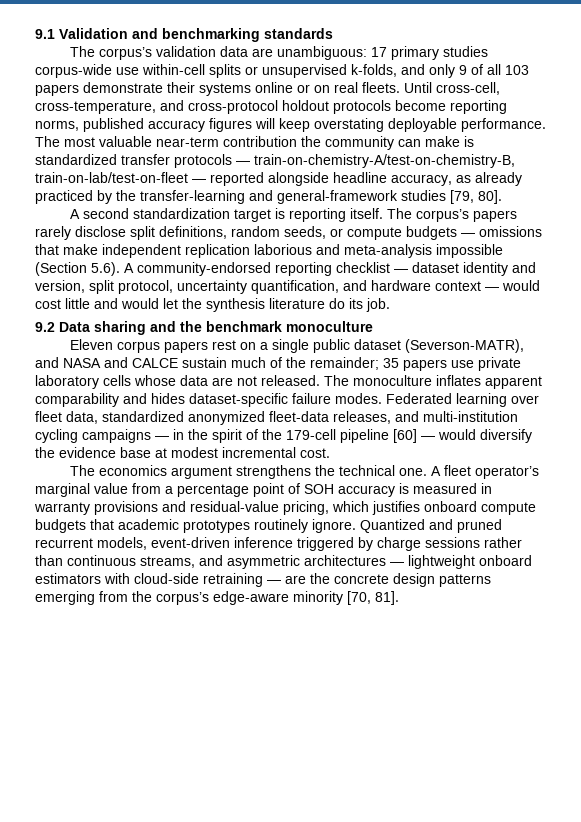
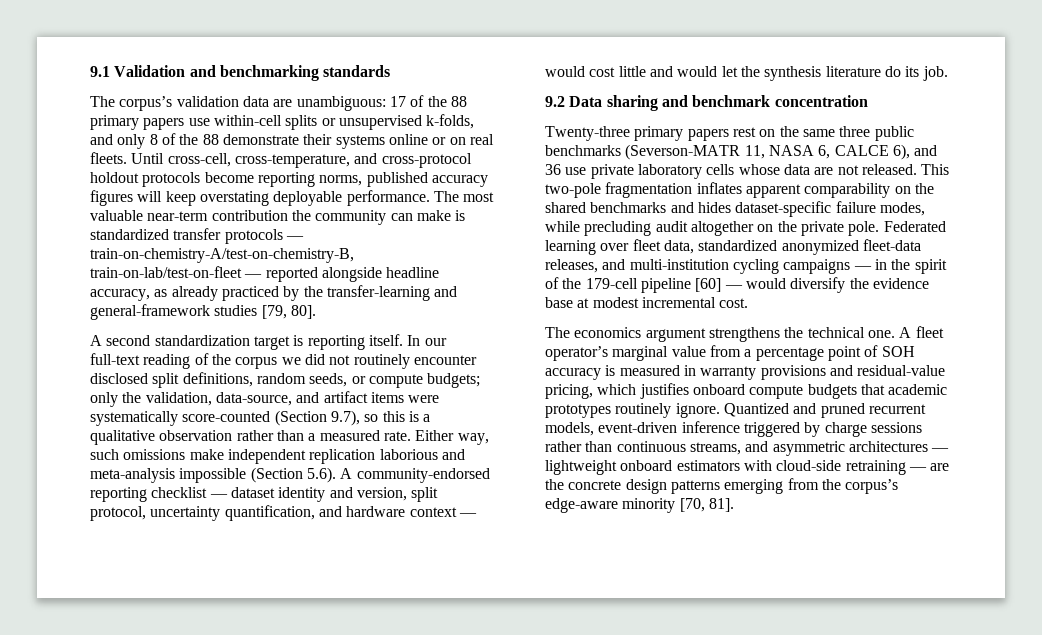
- The corpus’s validation data are unambiguous: 17 primary studies corpus-wide use within-cell splits or unsupervised k-folds, and only 9 of all 103 papers demonstrate their systems online or on real fleets.
+ The corpus’s validation data are unambiguous: 17 of the 88 primary papers use within-cell splits or unsupervised k-folds, and only 8 of the 88 demonstrate their systems online or on real fleets.
- The corpus’s papers rarely disclose split definitions, random seeds, or compute budgets — omissions that make independent replication laborious and meta-analysis impossible (Section 5.6). A community-endorsed reporting checklist — dataset identity and version, split protocol, uncertainty quantification, and hardware context — would cost little and would let the synthesis literature do its job.
+ In our full-text reading of the corpus we did not routinely encounter disclosed split definitions, random seeds, or compute budgets; only the validation, data-source, and artifact items were systematically score-counted (Section 9.7), so this is a qualitative observation rather than a measured rate. Either way, such omissions make independent replication laborious and meta-analysis impossible (Section 5.6). A community-endorsed reporting checklist — dataset identity and version, split protocol, uncertainty quantification, and hardware context — would cost little and would let the synthesis literature do its job.
- 9.2 Data sharing and the benchmark monoculture
- Eleven corpus papers rest on a single public dataset (Severson-MATR), and NASA and CALCE sustain much of the remainder; 35 papers use private laboratory cells whose data are not released.
+ 9.2 Data sharing and benchmark concentration
+ Twenty-three primary papers rest on the same three public benchmarks (Severson-MATR 11, NASA 6, CALCE 6), and 36 use private laboratory cells whose data are not released.
- The monoculture inflates apparent comparability and hides dataset-specific failure modes.
+ This two-pole fragmentation inflates apparent comparability on the shared benchmarks and hides dataset-specific failure modes, while precluding audit altogether on the private pole.

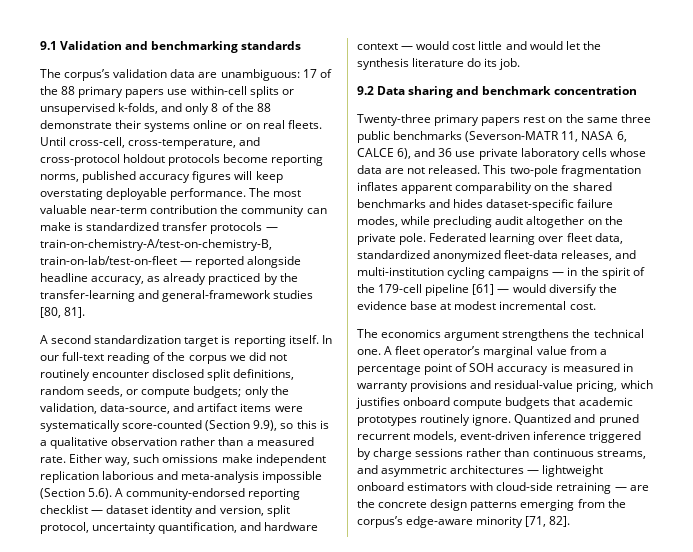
- The most valuable near-term contribution the community can make is standardized transfer protocols — train-on-chemistry-A/test-on-chemistry-B, train-on-lab/test-on-fleet — reported alongside headline accuracy, as already practiced by the transfer-learning and general-framework studies [79, 80].
+ The most valuable near-term contribution the community can make is standardized transfer protocols — train-on-chemistry-A/test-on-chemistry-B, train-on-lab/test-on-fleet — reported alongside headline accuracy, as already practiced by the transfer-learning and general-framework studies [80, 81].
- In our full-text reading of the corpus we did not routinely encounter disclosed split definitions, random seeds, or compute budgets; only the validation, data-source, and artifact items were systematically score-counted (Section 9.7), so this is a qualitative observation rather than a measured rate.
+ In our full-text reading of the corpus we did not routinely encounter disclosed split definitions, random seeds, or compute budgets; only the validation, data-source, and artifact items were systematically score-counted (Section 9.9), so this is a qualitative observation rather than a measured rate.
- Federated learning over fleet data, standardized anonymized fleet-data releases, and multi-institution cycling campaigns — in the spirit of the 179-cell pipeline [60] — would diversify the evidence base at modest incremental cost.
+ Federated learning over fleet data, standardized anonymized fleet-data releases, and multi-institution cycling campaigns — in the spirit of the 179-cell pipeline [61] — would diversify the evidence base at modest incremental cost.
- Quantized and pruned recurrent models, event-driven inference triggered by charge sessions rather than continuous streams, and asymmetric architectures — lightweight onboard estimators with cloud-side retraining — are the concrete design patterns emerging from the corpus’s edge-aware minority [70, 81].
+ Quantized and pruned recurrent models, event-driven inference triggered by charge sessions rather than continuous streams, and asymmetric architectures — lightweight onboard estimators with cloud-side retraining — are the concrete design patterns emerging from the corpus’s edge-aware minority [71, 82].

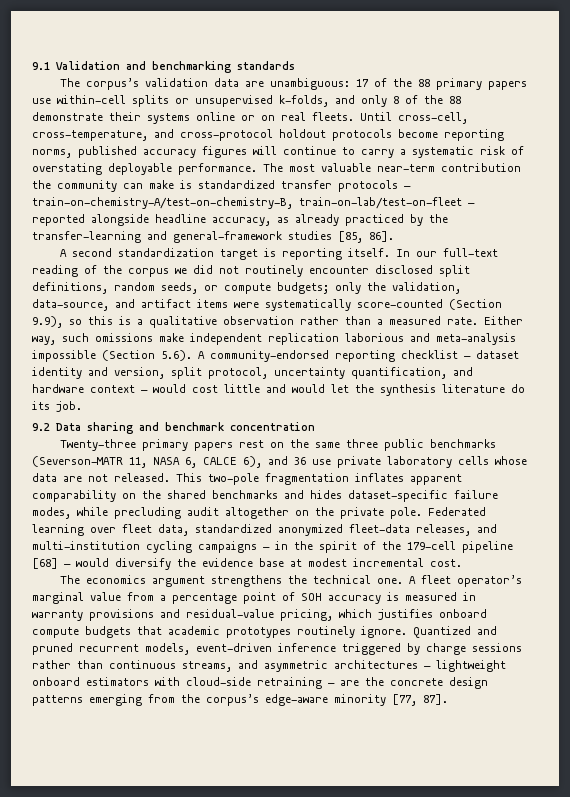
- Until cross-cell, cross-temperature, and cross-protocol holdout protocols become reporting norms, published accuracy figures will keep overstating deployable performance.
+ Until cross-cell, cross-temperature, and cross-protocol holdout protocols become reporting norms, published accuracy figures will continue to carry a systematic risk of overstating deployable performance.
- The most valuable near-term contribution the community can make is standardized transfer protocols — train-on-chemistry-A/test-on-chemistry-B, train-on-lab/test-on-fleet — reported alongside headline accuracy, as already practiced by the transfer-learning and general-framework studies [80, 81].
+ The most valuable near-term contribution the community can make is standardized transfer protocols — train-on-chemistry-A/test-on-chemistry-B, train-on-lab/test-on-fleet — reported alongside headline accuracy, as already practiced by the transfer-learning and general-framework studies [85, 86].
- Federated learning over fleet data, standardized anonymized fleet-data releases, and multi-institution cycling campaigns — in the spirit of the 179-cell pipeline [61] — would diversify the evidence base at modest incremental cost.
+ Federated learning over fleet data, standardized anonymized fleet-data releases, and multi-institution cycling campaigns — in the spirit of the 179-cell pipeline [68] — would diversify the evidence base at modest incremental cost.
- Quantized and pruned recurrent models, event-driven inference triggered by charge sessions rather than continuous streams, and asymmetric architectures — lightweight onboard estimators with cloud-side retraining — are the concrete design patterns emerging from the corpus’s edge-aware minority [71, 82].
+ Quantized and pruned recurrent models, event-driven inference triggered by charge sessions rather than continuous streams, and asymmetric architectures — lightweight onboard estimators with cloud-side retraining — are the concrete design patterns emerging from the corpus’s edge-aware minority [77, 87].

